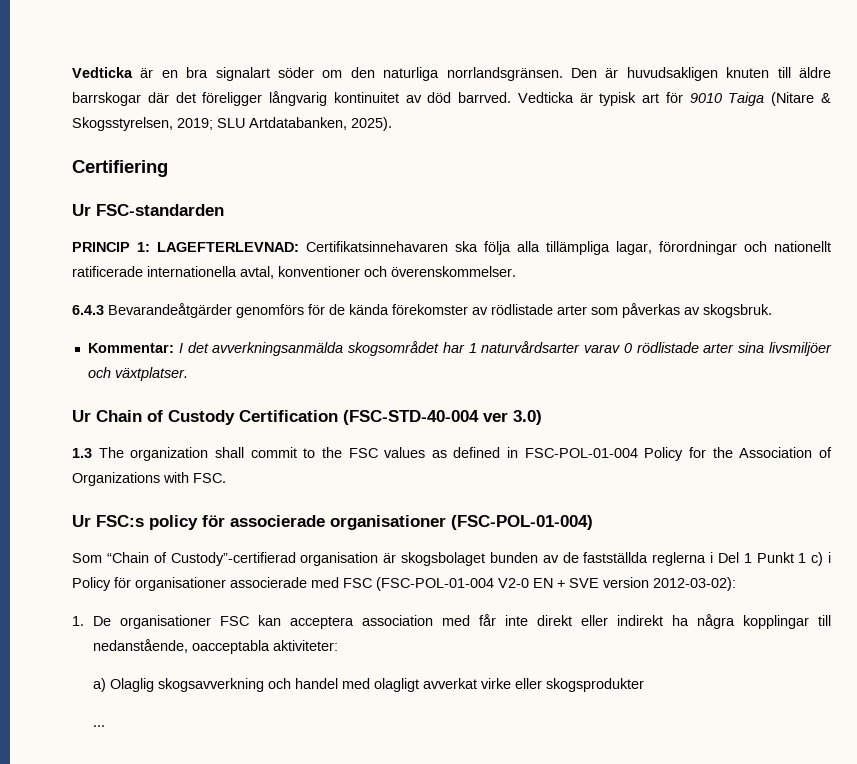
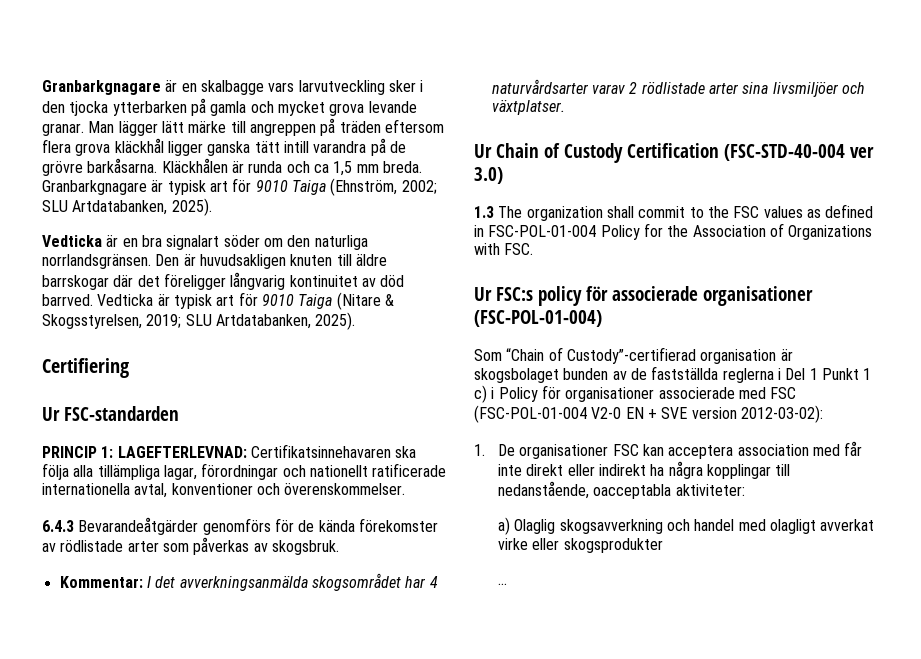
+ Granbarkgnagare är en skalbagge vars larvutveckling sker i den tjocka ytterbarken på gamla och mycket grova levande granar. Man lägger lätt märke till angreppen på träden eftersom flera grova kläckhål ligger ganska tätt intill varandra på de grövre barkåsarna. Kläckhålen är runda och ca 1,5 mm breda. Granbarkgnagare är typisk art för 9010 Taiga (Ehnström, 2002; SLU Artdatabanken, 2025).
- Kommentar: I det avverkningsanmälda skogsområdet har 1 naturvårdsarter varav 0 rödlistade arter sina livsmiljöer och växtplatser.
+ Kommentar: I det avverkningsanmälda skogsområdet har 4 naturvårdsarter varav 2 rödlistade arter sina livsmiljöer och växtplatser.

